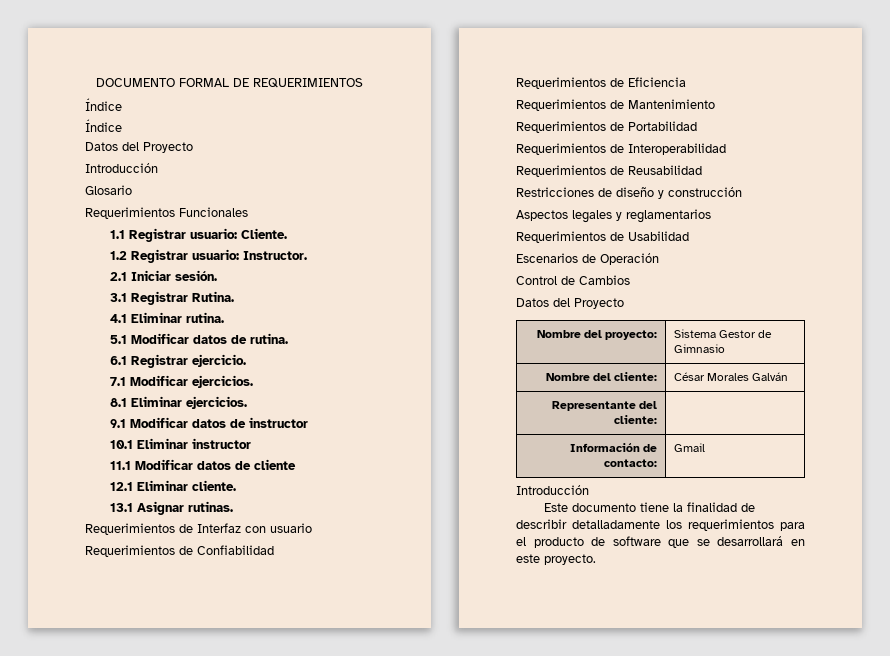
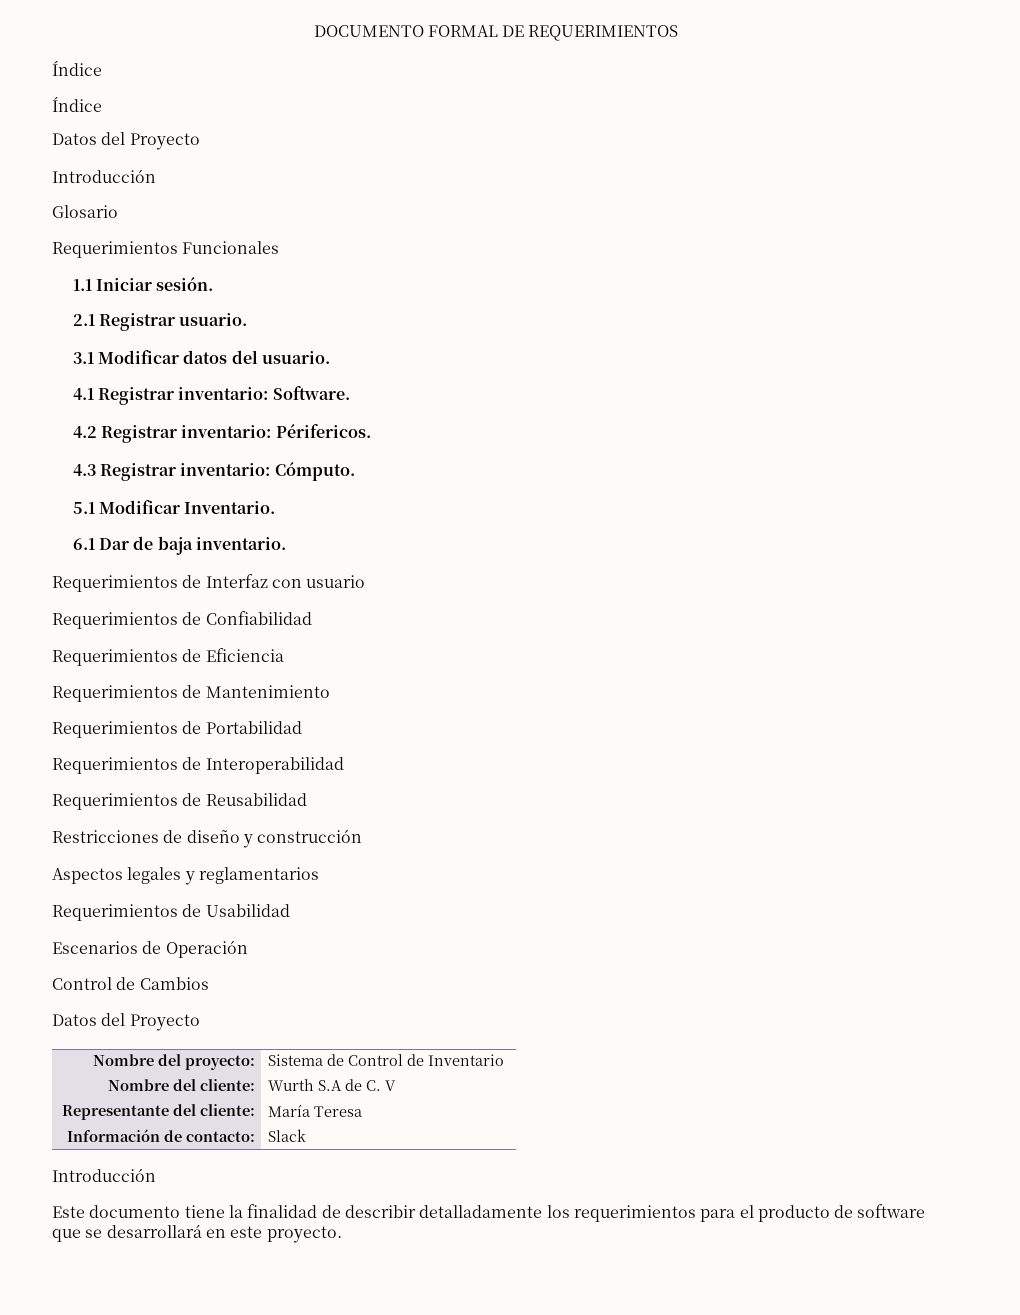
- 1.1 Registrar usuario: Cliente.
- 1.2 Registrar usuario: Instructor.
- 2.1 Iniciar sesión.
- 3.1 Registrar Rutina.
- 4.1 Eliminar rutina.
- 5.1 Modificar datos de rutina.
- 6.1 Registrar ejercicio.
- 7.1 Modificar ejercicios.
- 8.1 Eliminar ejercicios.
- 9.1 Modificar datos de instructor
- 10.1 Eliminar instructor
- 11.1 Modificar datos de cliente
- 12.1 Eliminar cliente.
- 13.1 Asignar rutinas.
+ 1.1 Iniciar sesión.
+ 2.1 Registrar usuario.
+ 3.1 Modificar datos del usuario.
+ 4.1 Registrar inventario: Software.
+ 4.2 Registrar inventario: Périfericos.
+ 4.3 Registrar inventario: Cómputo.
+ 5.1 Modificar Inventario.
+ 6.1 Dar de baja inventario.
- Nombre del proyecto: | Sistema Gestor de Gimnasio
+ Nombre del proyecto: | Sistema de Control de Inventario
- Nombre del cliente: | César Morales Galván
+ Nombre del cliente: | Wurth S.A de C. V
- Representante del cliente: |
+ Representante del cliente: | María Teresa
- Información de contacto: | Gmail
+ Información de contacto: | Slack

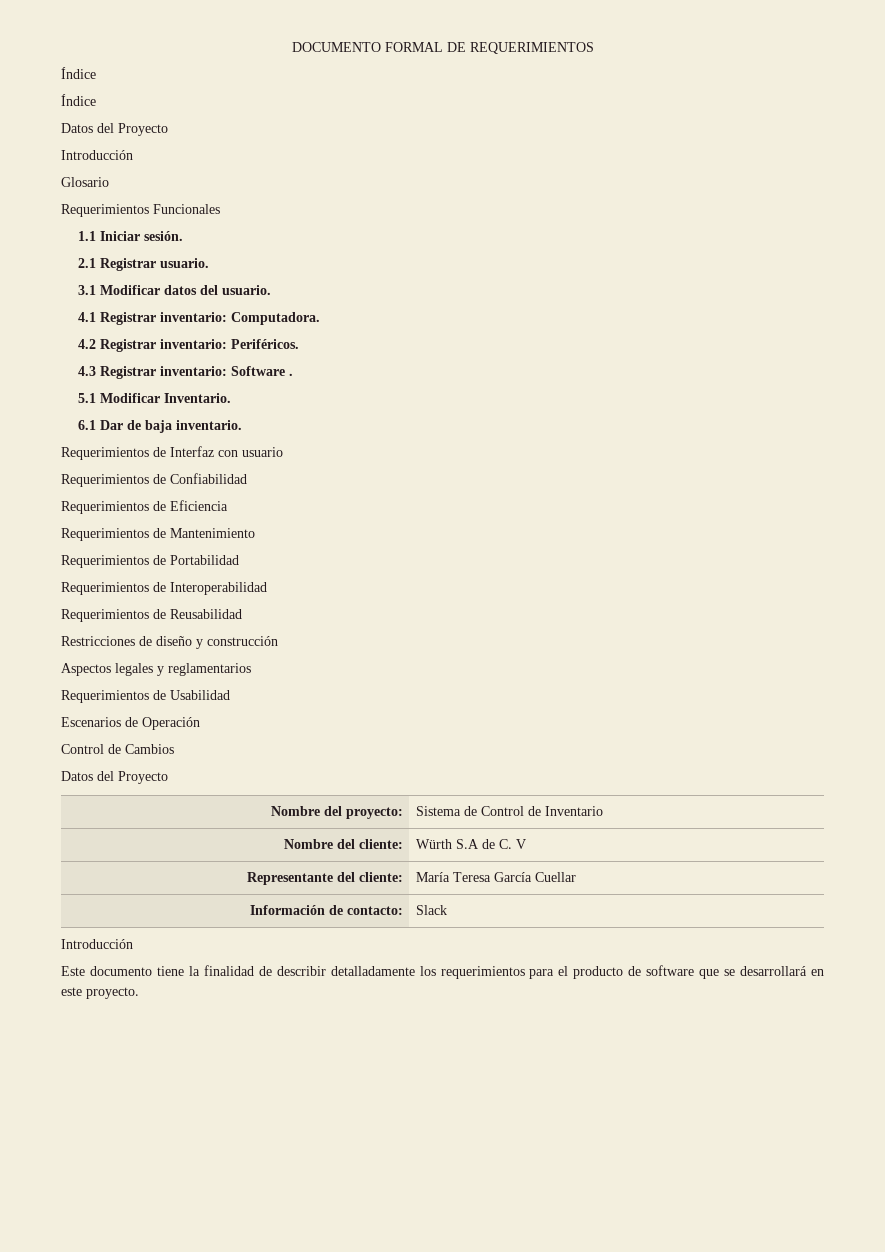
- 4.1 Registrar inventario: Software.
+ 4.1 Registrar inventario: Computadora.
- 4.2 Registrar inventario: Périfericos.
+ 4.2 Registrar inventario: Periféricos.
- 4.3 Registrar inventario: Cómputo.
+ 4.3 Registrar inventario: Software .
- Nombre del cliente: | Wurth S.A de C. V
+ Nombre del cliente: | Würth S.A de C. V
- Representante del cliente: | María Teresa
+ Representante del cliente: | María Teresa García Cuellar

